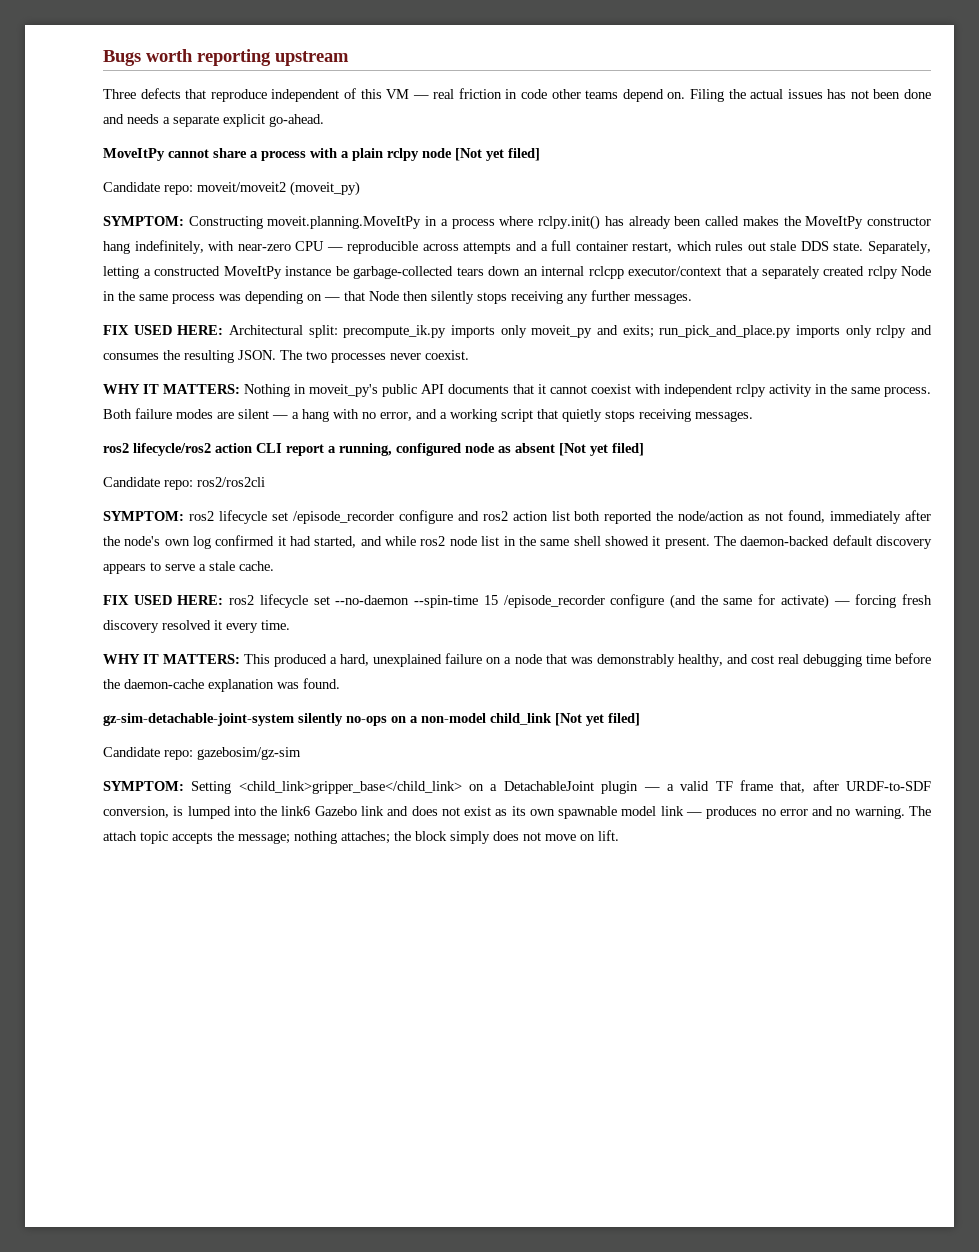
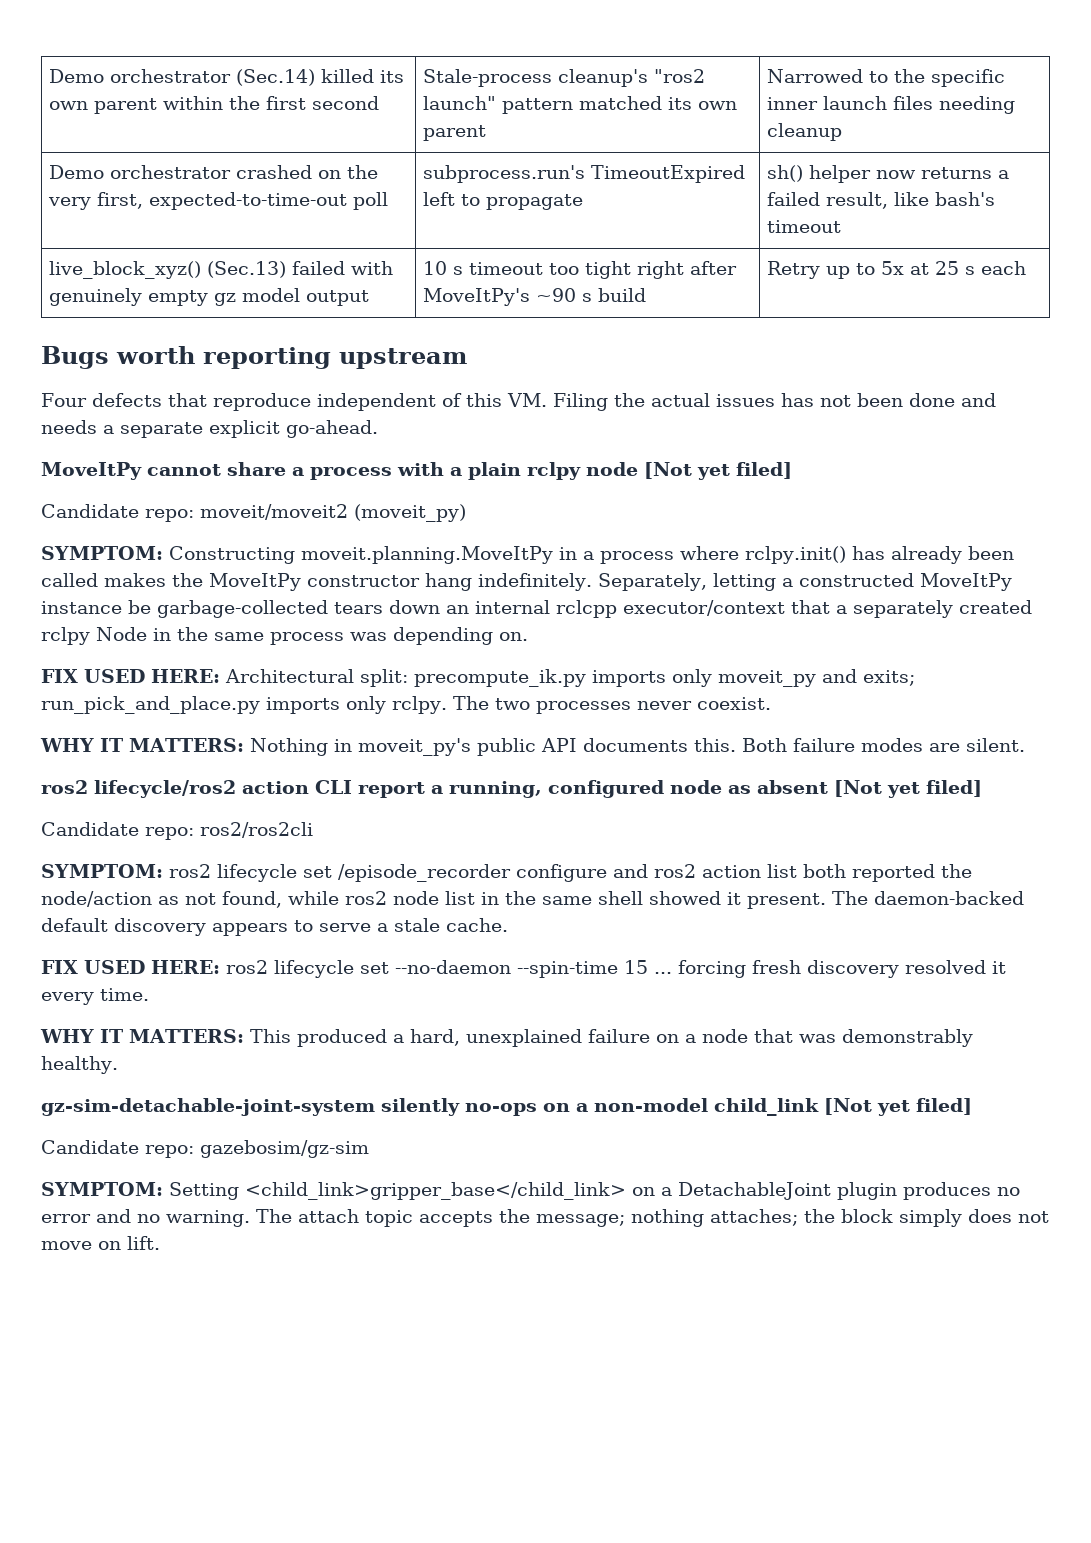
+ Demo orchestrator (Sec.14) killed its own parent within the first second | Stale-process cleanup's "ros2 launch" pattern matched its own parent | Narrowed to the specific inner launch files needing cleanup
+ Demo orchestrator crashed on the very first, expected-to-time-out poll | subprocess.run's TimeoutExpired left to propagate | sh() helper now returns a failed result, like bash's timeout
+ live_block_xyz() (Sec.13) failed with genuinely empty gz model output | 10 s timeout too tight right after MoveItPy's ~90 s build | Retry up to 5x at 25 s each
- Three defects that reproduce independent of this VM — real friction in code other teams depend on. Filing the actual issues has not been done and needs a separate explicit go-ahead.
+ Four defects that reproduce independent of this VM. Filing the actual issues has not been done and needs a separate explicit go-ahead.
- SYMPTOM: Constructing moveit.planning.MoveItPy in a process where rclpy.init() has already been called makes the MoveItPy constructor hang indefinitely, with near-zero CPU — reproducible across attempts and a full container restart, which rules out stale DDS state.
+ SYMPTOM: Constructing moveit.planning.MoveItPy in a process where rclpy.init() has already been called makes the MoveItPy constructor hang indefinitely.
- Separately, letting a constructed MoveItPy instance be garbage-collected tears down an internal rclcpp executor/context that a separately created rclpy Node in the same process was depending on — that Node then silently stops receiving any further messages.
+ Separately, letting a constructed MoveItPy instance be garbage-collected tears down an internal rclcpp executor/context that a separately created rclpy Node in the same process was depending on.
- FIX USED HERE: Architectural split: precompute_ik.py imports only moveit_py and exits; run_pick_and_place.py imports only rclpy and consumes the resulting JSON.
+ FIX USED HERE: Architectural split: precompute_ik.py imports only moveit_py and exits; run_pick_and_place.py imports only rclpy.
- WHY IT MATTERS: Nothing in moveit_py's public API documents that it cannot coexist with independent rclpy activity in the same process. Both failure modes are silent — a hang with no error, and a working script that quietly stops receiving messages.
+ WHY IT MATTERS: Nothing in moveit_py's public API documents this. Both failure modes are silent.
- SYMPTOM: ros2 lifecycle set /episode_recorder configure and ros2 action list both reported the node/action as not found, immediately after the node's own log confirmed it had started, and while ros2 node list in the same shell showed it present.
+ SYMPTOM: ros2 lifecycle set /episode_recorder configure and ros2 action list both reported the node/action as not found, while ros2 node list in the same shell showed it present.
- FIX USED HERE: ros2 lifecycle set --no-daemon --spin-time 15 /episode_recorder configure (and the same for activate) — forcing fresh discovery resolved it every time.
+ FIX USED HERE: ros2 lifecycle set --no-daemon --spin-time 15 ... forcing fresh discovery resolved it every time.
- WHY IT MATTERS: This produced a hard, unexplained failure on a node that was demonstrably healthy, and cost real debugging time before the daemon-cache explanation was found.
+ WHY IT MATTERS: This produced a hard, unexplained failure on a node that was demonstrably healthy.
- SYMPTOM: Setting <child_link>gripper_base</child_link> on a DetachableJoint plugin — a valid TF frame that, after URDF-to-SDF conversion, is lumped into the link6 Gazebo link and does not exist as its own spawnable model link — produces no error and no warning.
+ SYMPTOM: Setting <child_link>gripper_base</child_link> on a DetachableJoint plugin produces no error and no warning.

